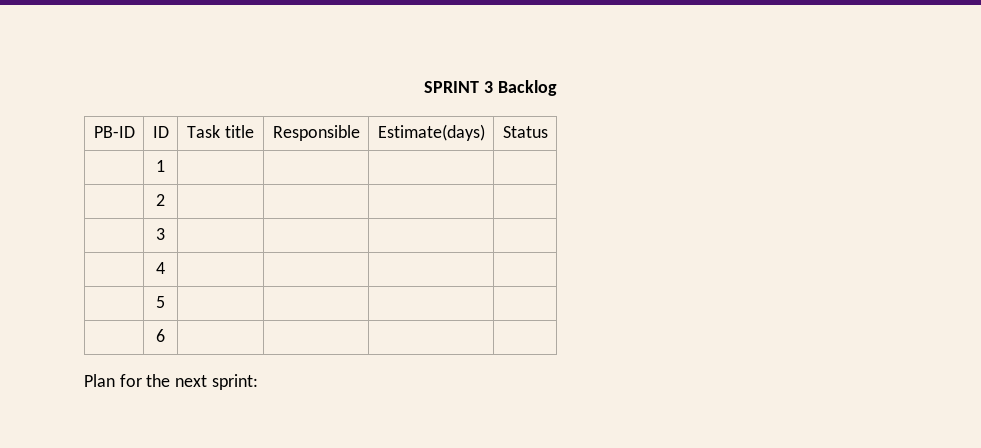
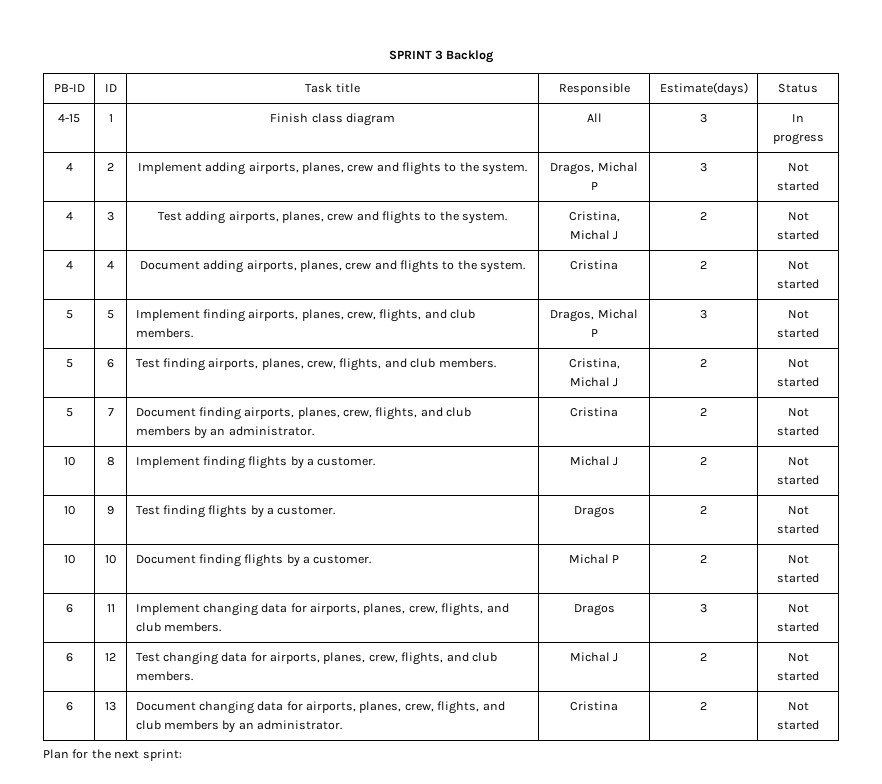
- | 1 | | | |
- | 2 | | | |
- | 3 | | | |
- | 4 | | | |
- | 5 | | | |
- | 6 | | | |
+ 4-15 | 1 | Finish class diagram | All | 3 | In progress
+ 4 | 2 | Implement adding airports, planes, crew and flights to the system. | Dragos, Michal P | 3 | Not started
+ 4 | 3 | Test adding airports, planes, crew and flights to the system. | Cristina, Michal J | 2 | Not started
+ 4 | 4 | Document adding airports, planes, crew and flights to the system. | Cristina | 2 | Not started
+ 5 | 5 | Implement finding airports, planes, crew, flights, and club members. | Dragos, Michal P | 3 | Not started
+ 5 | 6 | Test finding airports, planes, crew, flights, and club members. | Cristina, Michal J | 2 | Not started
+ 5 | 7 | Document finding airports, planes, crew, flights, and club members by an administrator. | Cristina | 2 | Not started
+ 10 | 8 | Implement finding flights by a customer. | Michal J | 2 | Not started
+ 10 | 9 | Test finding flights by a customer. | Dragos | 2 | Not started
+ 10 | 10 | Document finding flights by a customer. | Michal P | 2 | Not started
+ 6 | 11 | Implement changing data for airports, planes, crew, flights, and club members. | Dragos | 3 | Not started
+ 6 | 12 | Test changing data for airports, planes, crew, flights, and club members. | Michal J | 2 | Not started
+ 6 | 13 | Document changing data for airports, planes, crew, flights, and club members by an administrator. | Cristina | 2 | Not started

